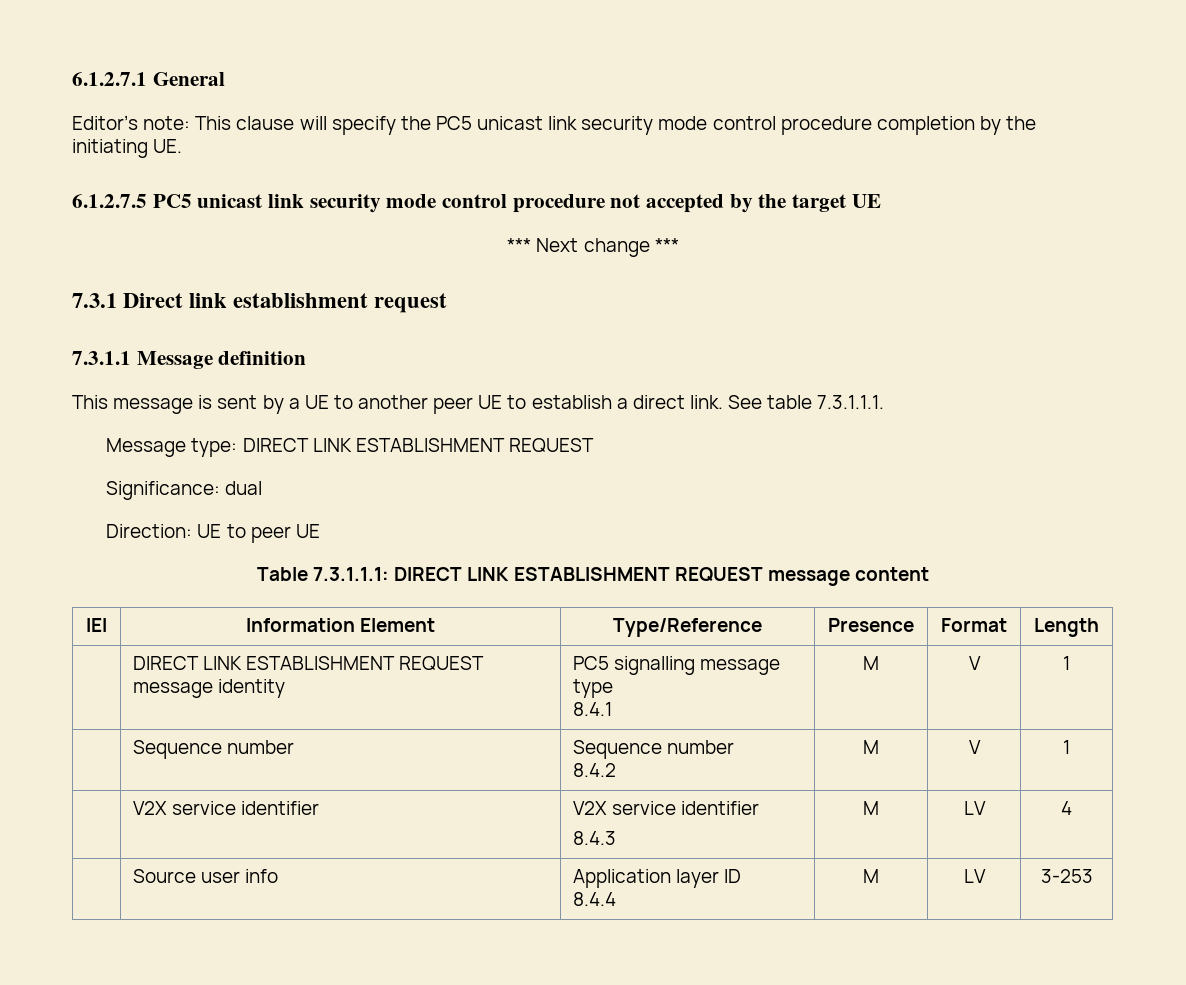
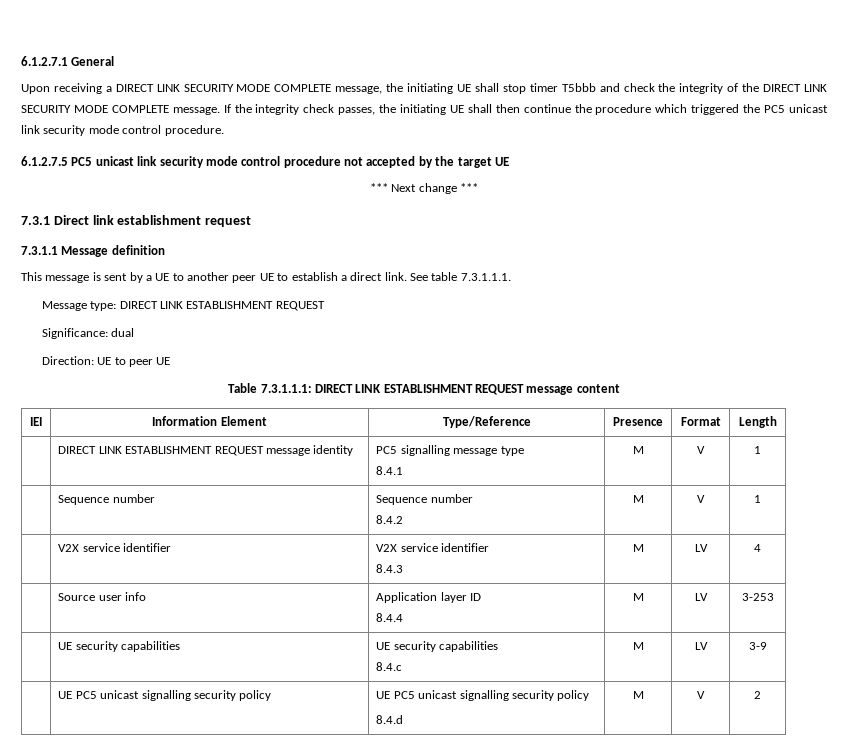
- Editor’s note: This clause will specify the PC5 unicast link security mode control procedure completion by the initiating UE.
+ Upon receiving a DIRECT LINK SECURITY MODE COMPLETE message, the initiating UE shall stop timer T5bbb and check the integrity of the DIRECT LINK SECURITY MODE COMPLETE message. If the integrity check passes, the initiating UE shall then continue the procedure which triggered the PC5 unicast link security mode control procedure.
+ | UE security capabilities | UE security capabilities
+ 8.4.c | M | LV | 3-9
+ | UE PC5 unicast signalling security policy | UE PC5 unicast signalling security policy
+ 8.4.d | M | V | 2

